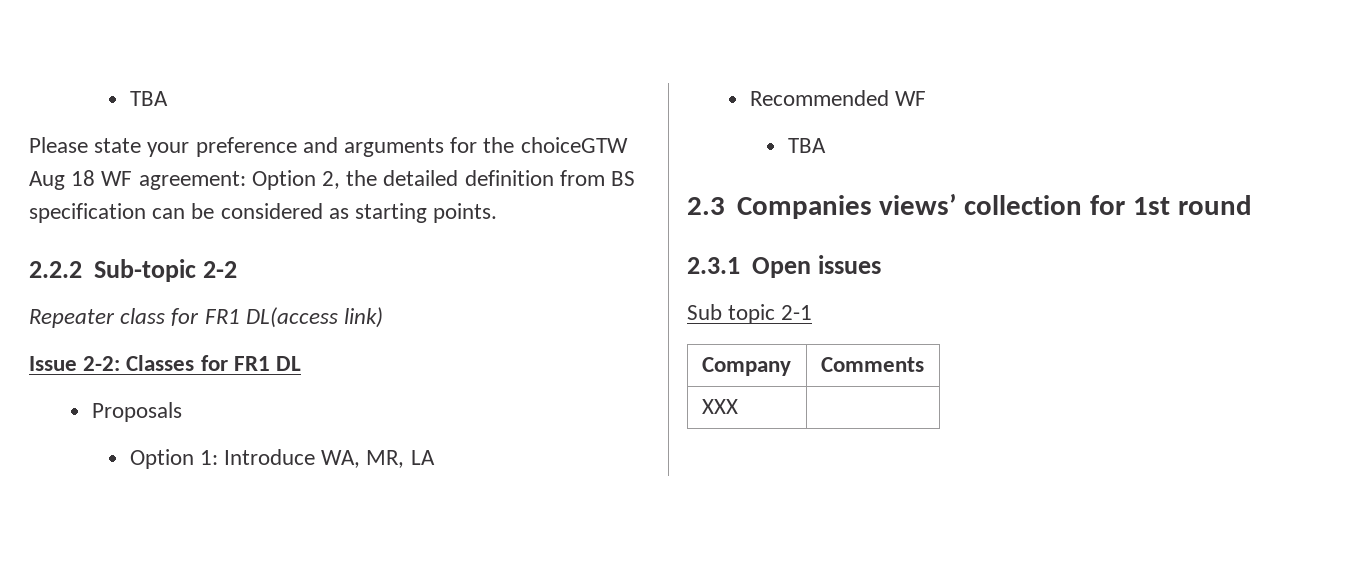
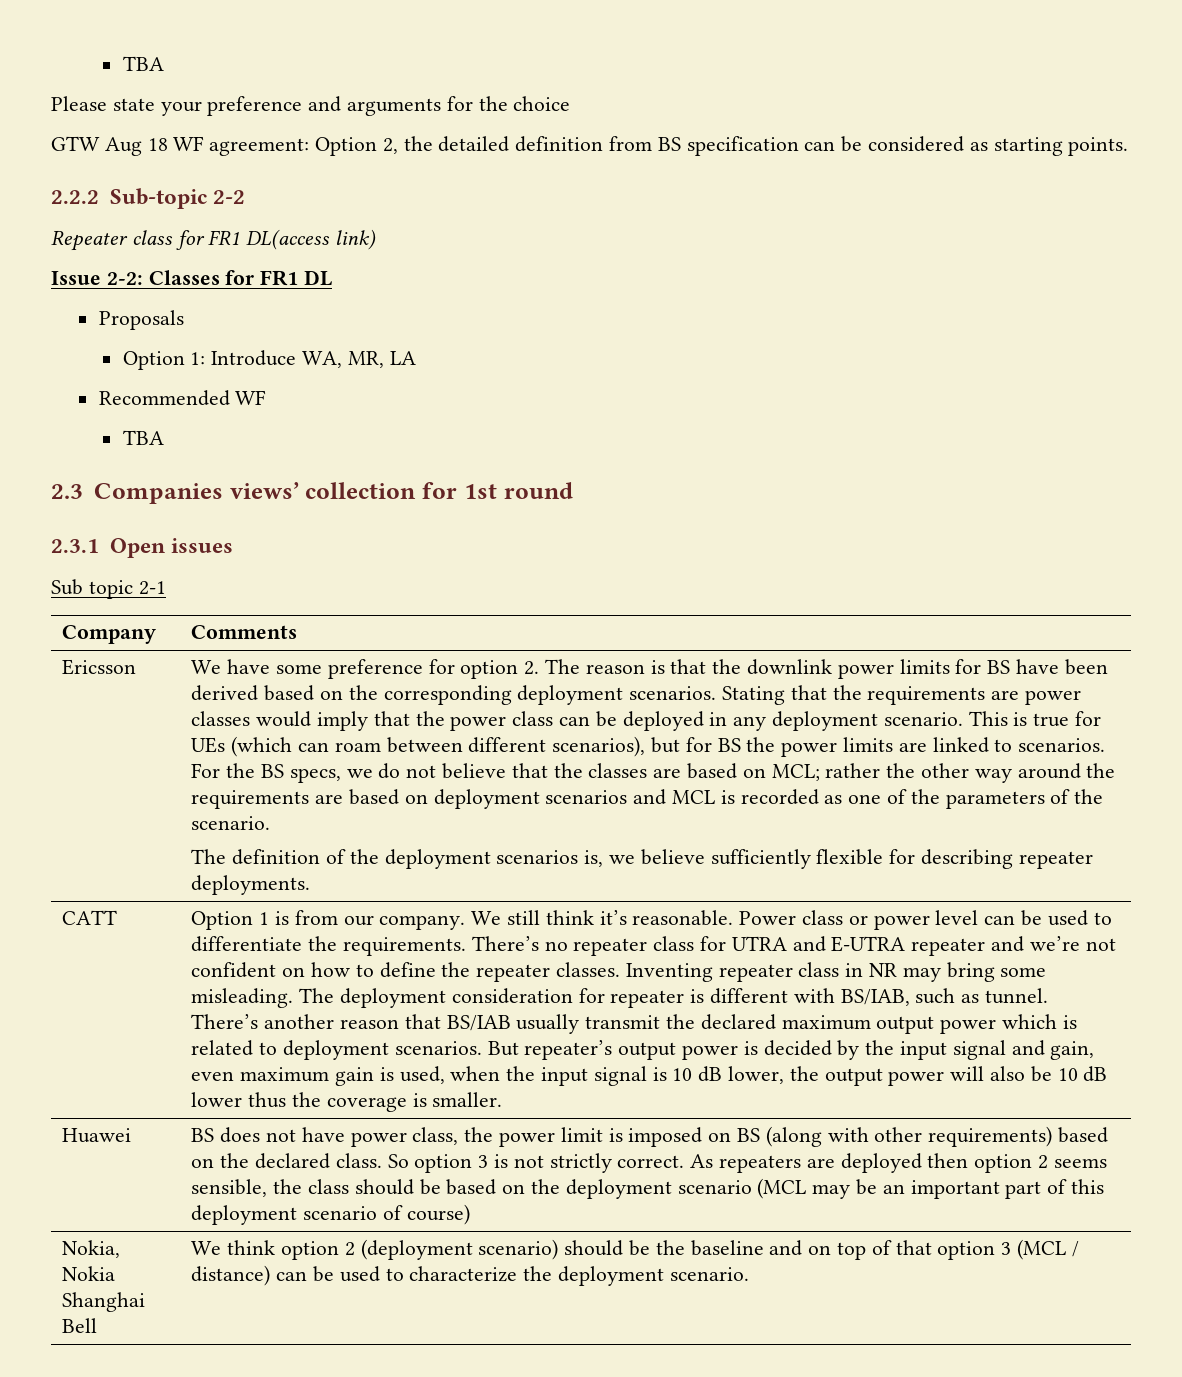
- Please state your preference and arguments for the choiceGTW Aug 18 WF agreement: Option 2, the detailed definition from BS specification can be considered as starting points.
+ Please state your preference and arguments for the choice
+ GTW Aug 18 WF agreement: Option 2, the detailed definition from BS specification can be considered as starting points.
- XXX
+ Ericsson | We have some preference for option 2. The reason is that the downlink power limits for BS have been derived based on the corresponding deployment scenarios. Stating that the requirements are power classes would imply that the power class can be deployed in any deployment scenario. This is true for UEs (which can roam between different scenarios), but for BS the power limits are linked to scenarios. For the BS specs, we do not believe that the classes are based on MCL; rather the other way around the requirements are based on deployment scenarios and MCL is recorded as one of the parameters of the scenario.
+ The definition of the deployment scenarios is, we believe sufficiently flexible for describing repeater deployments.
+ CATT | Option 1 is from our company. We still think it’s reasonable. Power class or power level can be used to differentiate the requirements. There’s no repeater class for UTRA and E-UTRA repeater and we’re not confident on how to define the repeater classes. Inventing repeater class in NR may bring some misleading. The deployment consideration for repeater is different with BS/IAB, such as tunnel. There’s another reason that BS/IAB usually transmit the declared maximum output power which is related to deployment scenarios. But repeater’s output power is decided by the input signal and gain, even maximum gain is used, when the input signal is 10 dB lower, the output power will also be 10 dB lower thus the coverage is smaller.
+ Huawei | BS does not have power class, the power limit is imposed on BS (along with other requirements) based on the declared class. So option 3 is not strictly correct. As repeaters are deployed then option 2 seems sensible, the class should be based on the deployment scenario (MCL may be an important part of this deployment scenario of course)
+ Nokia, Nokia Shanghai Bell | We think option 2 (deployment scenario) should be the baseline and on top of that option 3 (MCL / distance) can be used to characterize the deployment scenario.

